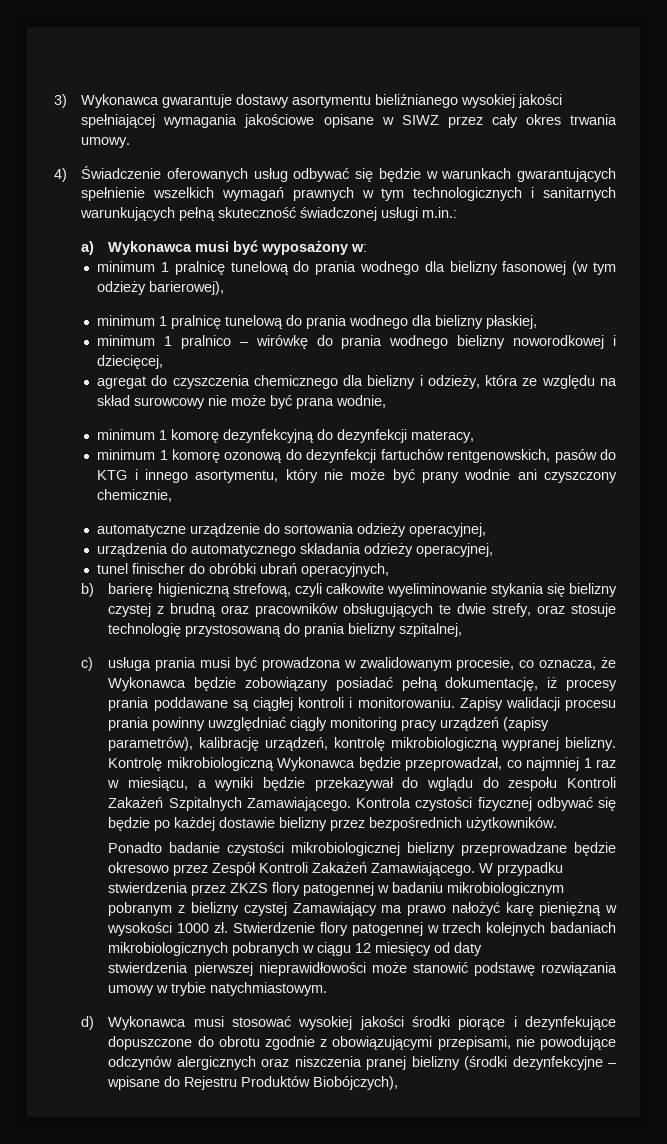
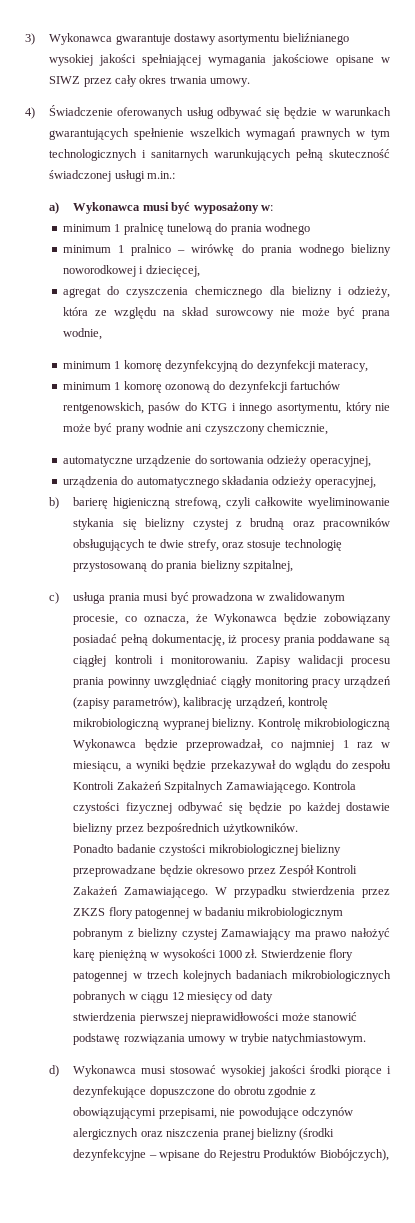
- minimum 1 pralnicę tunelową do prania wodnego dla bielizny fasonowej (w tym odzieży barierowej),
- minimum 1 pralnicę tunelową do prania wodnego dla bielizny płaskiej,
+ minimum 1 pralnicę tunelową do prania wodnego
- tunel finischer do obróbki ubrań operacyjnych,

